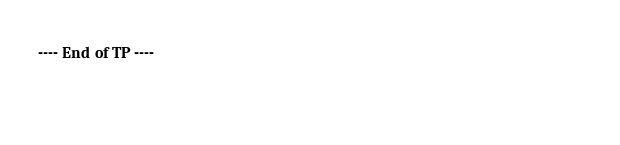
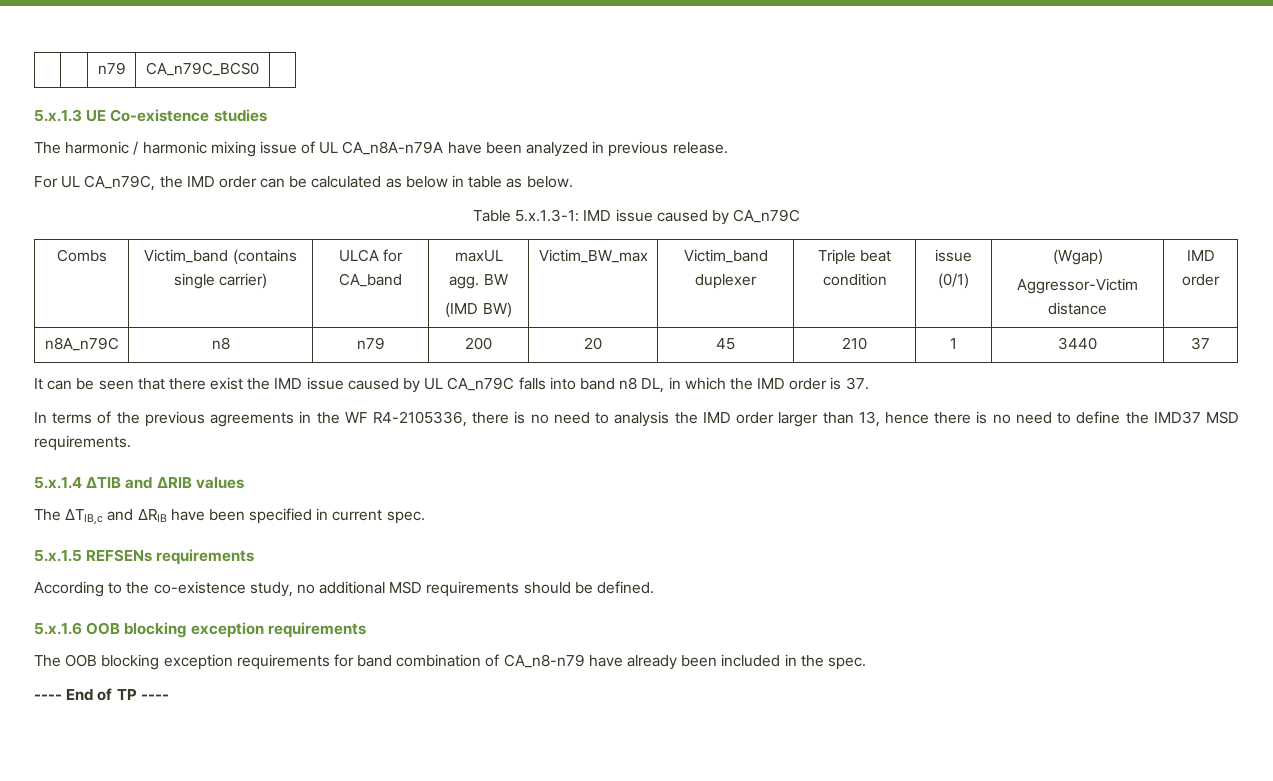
+ | | n79 | CA_n79C_BCS0 |
+ 5.x.1.3 UE Co-existence studies
+ The harmonic / harmonic mixing issue of UL CA_n8A-n79A have been analyzed in previous release.
+ For UL CA_n79C, the IMD order can be calculated as below in table as below.
+ Table 5.x.1.3-1: IMD issue caused by CA_n79C
+ Combs | Victim_band (contains single carrier) | ULCA for CA_band | maxUL agg. BW
+ (IMD BW) | Victim_BW_max | Victim_band duplexer | Triple beat condition | issue (0/1) | (Wgap)
+ Aggressor-Victim distance | IMD order
+ n8A_n79C | n8 | n79 | 200 | 20 | 45 | 210 | 1 | 3440 | 37
+ It can be seen that there exist the IMD issue caused by UL CA_n79C falls into band n8 DL, in which the IMD order is 37.
+ In terms of the previous agreements in the WF R4-2105336, there is no need to analysis the IMD order larger than 13, hence there is no need to define the IMD37 MSD requirements.
+ 5.x.1.4 ∆TIB and ∆RIB values
+ The ΔTIB,c and ΔRIB have been specified in current spec.
+ 5.x.1.5 REFSENs requirements
+ According to the co-existence study, no additional MSD requirements should be defined.
+ 5.x.1.6 OOB blocking exception requirements
+ The OOB blocking exception requirements for band combination of CA_n8-n79 have already been included in the spec.

